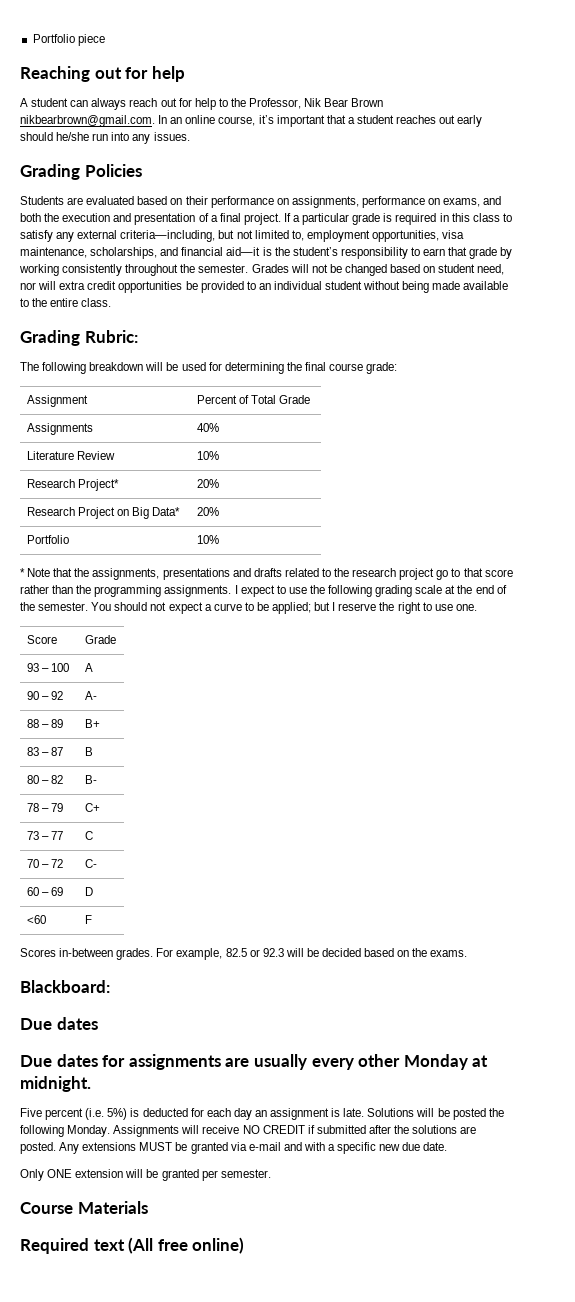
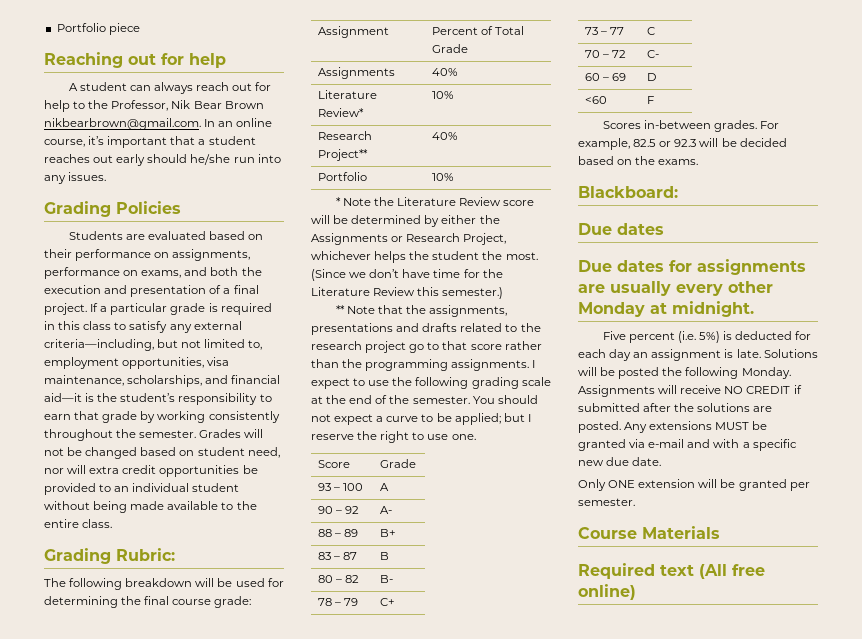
- Literature Review | 10%
+ Literature Review* | 10%
- Research Project* | 20%
- Research Project on Big Data* | 20%
+ Research Project** | 40%
  Portfolio | 10%
- * Note that the assignments, presentations and drafts related to the research project go to that score rather than the programming assignments.
+ * Note the Literature Review score will be determined by either the Assignments or Research Project, whichever helps the student the most. (Since we don’t have time for the Literature Review this semester.)
+ ** Note that the assignments, presentations and drafts related to the research project go to that score rather than the programming assignments.

